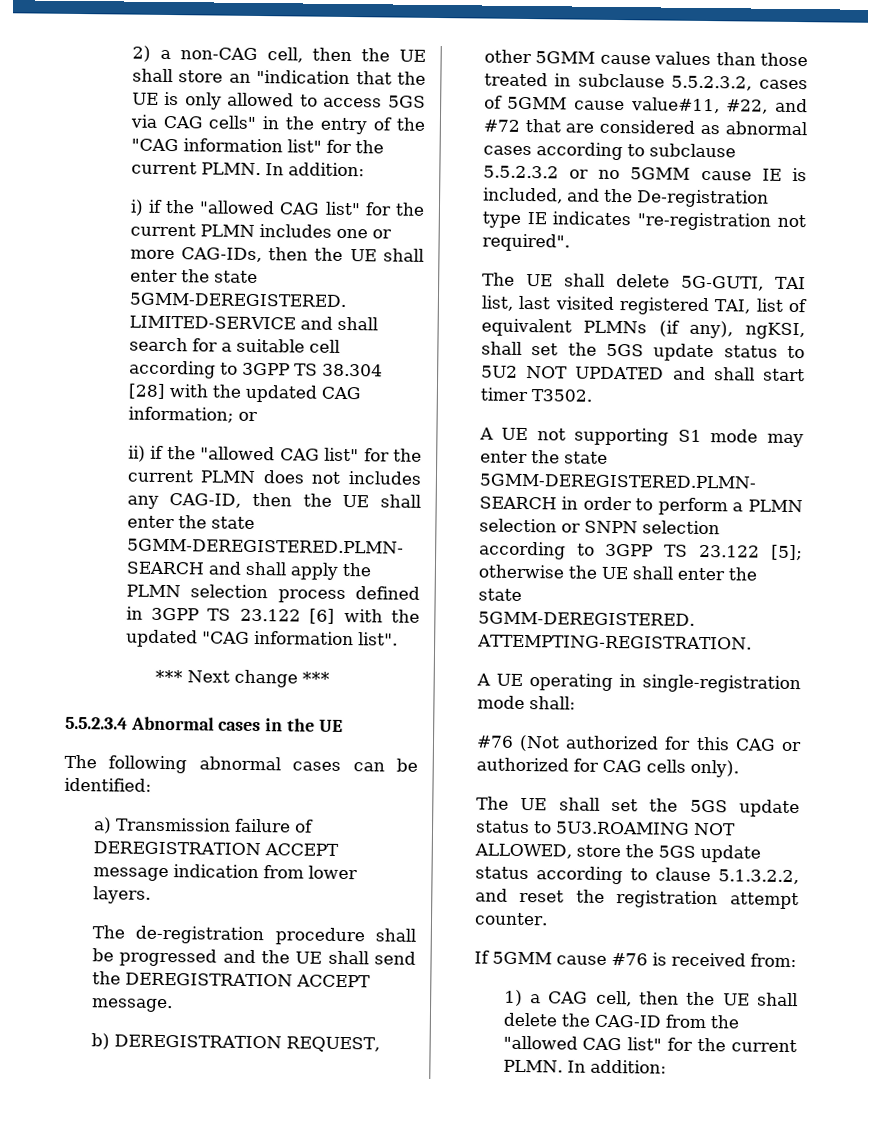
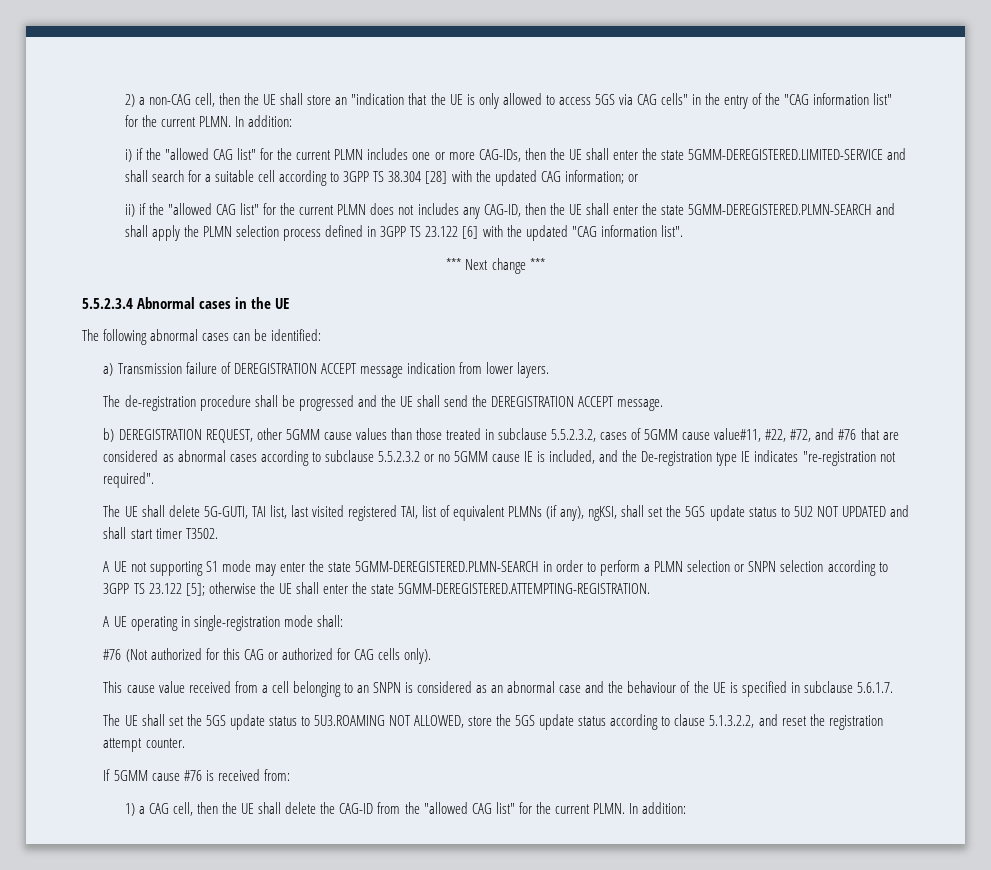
- b) DEREGISTRATION REQUEST, other 5GMM cause values than those treated in subclause 5.5.2.3.2, cases of 5GMM cause value#11, #22, and #72 that are considered as abnormal cases according to subclause 5.5.2.3.2 or no 5GMM cause IE is included, and the De-registration type IE indicates "re-registration not required".
+ b) DEREGISTRATION REQUEST, other 5GMM cause values than those treated in subclause 5.5.2.3.2, cases of 5GMM cause value#11, #22, #72, and #76 that are considered as abnormal cases according to subclause 5.5.2.3.2 or no 5GMM cause IE is included, and the De-registration type IE indicates "re-registration not required".
+ This cause value received from a cell belonging to an SNPN is considered as an abnormal case and the behaviour of the UE is specified in subclause 5.6.1.7.

